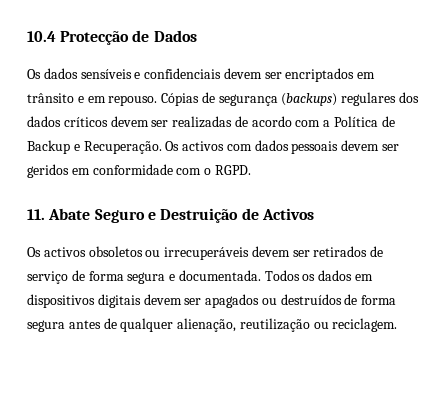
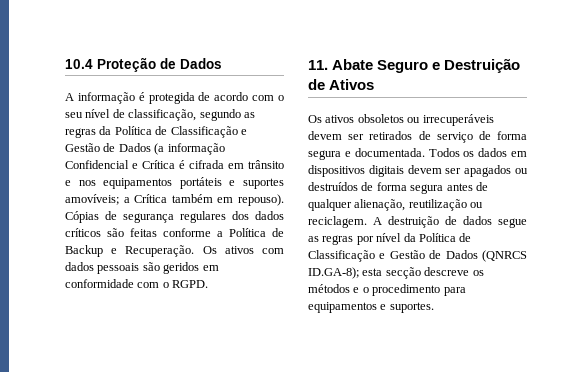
- 10.4 Protecção de Dados
+ 10.4 Proteção de Dados
- Os dados sensíveis e confidenciais devem ser encriptados em trânsito e em repouso.
+ A informação é protegida de acordo com o seu nível de classificação, segundo as regras da Política de Classificação e Gestão de Dados (a informação Confidencial e Crítica é cifrada em trânsito e nos equipamentos portáteis e suportes amovíveis; a Crítica também em repouso).
- Cópias de segurança (backups) regulares dos dados críticos devem ser realizadas de acordo com a Política de Backup e Recuperação.
+ Cópias de segurança regulares dos dados críticos são feitas conforme a Política de Backup e Recuperação.
- Os activos com dados pessoais devem ser geridos em conformidade com o RGPD.
+ Os ativos com dados pessoais são geridos em conformidade com o RGPD.
- 11. Abate Seguro e Destruição de Activos
- Os activos obsoletos ou irrecuperáveis devem ser retirados de serviço de forma segura e documentada.
+ 11. Abate Seguro e Destruição de Ativos
+ Os ativos obsoletos ou irrecuperáveis devem ser retirados de serviço de forma segura e documentada.
+ A destruição de dados segue as regras por nível da Política de Classificação e Gestão de Dados (QNRCS ID.GA-8); esta secção descreve os métodos e o procedimento para equipamentos e suportes.

